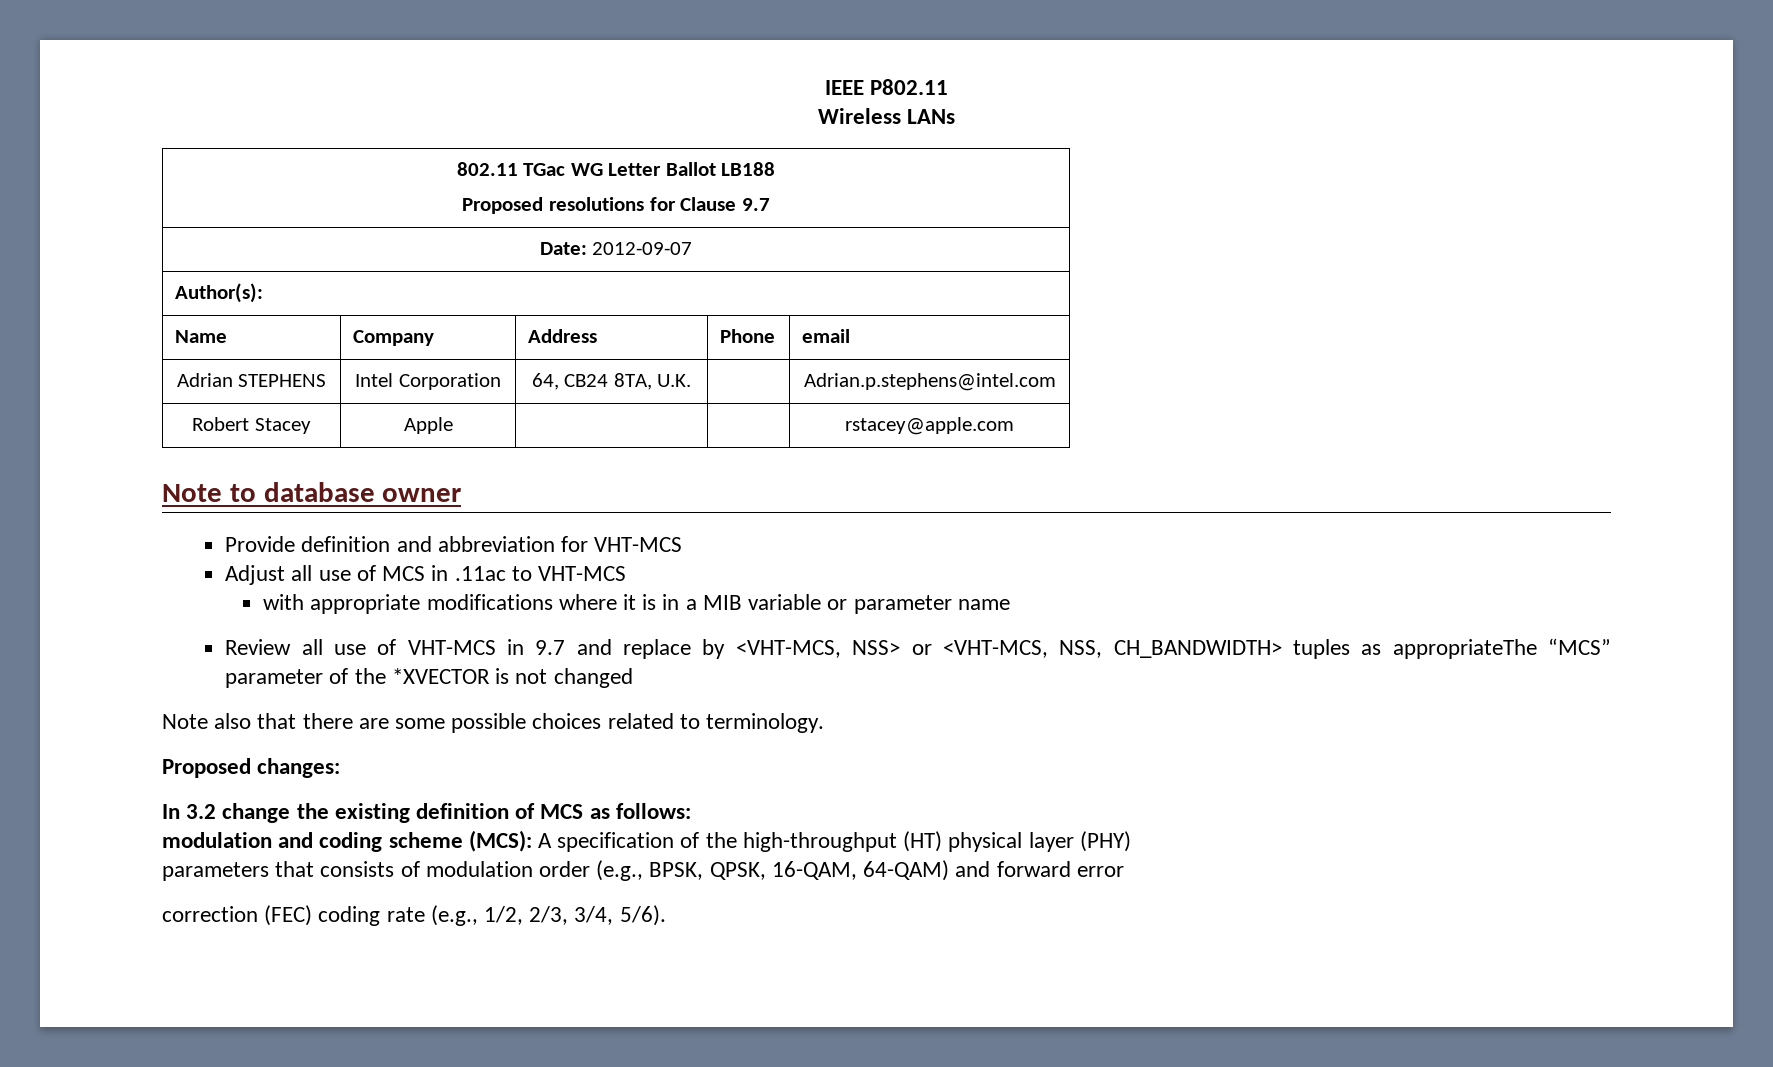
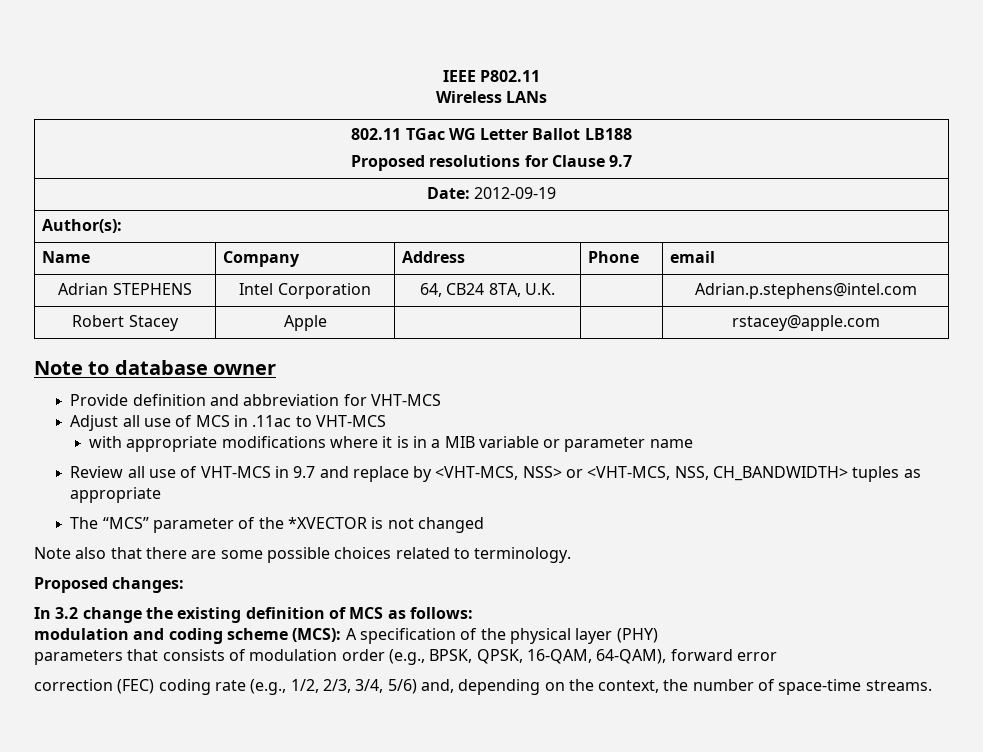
- Date: 2012-09-07
+ Date: 2012-09-19
- Review all use of VHT-MCS in 9.7 and replace by <VHT-MCS, NSS> or <VHT-MCS, NSS, CH_BANDWIDTH> tuples as appropriateThe “MCS” parameter of the *XVECTOR is not changed
+ Review all use of VHT-MCS in 9.7 and replace by <VHT-MCS, NSS> or <VHT-MCS, NSS, CH_BANDWIDTH> tuples as appropriate
+ The “MCS” parameter of the *XVECTOR is not changed
- modulation and coding scheme (MCS): A specification of the high-throughput (HT) physical layer (PHY)
+ modulation and coding scheme (MCS): A specification of the physical layer (PHY)
- parameters that consists of modulation order (e.g., BPSK, QPSK, 16-QAM, 64-QAM) and forward error
+ parameters that consists of modulation order (e.g., BPSK, QPSK, 16-QAM, 64-QAM), forward error
- correction (FEC) coding rate (e.g., 1/2, 2/3, 3/4, 5/6).
+ correction (FEC) coding rate (e.g., 1/2, 2/3, 3/4, 5/6) and, depending on the context, the number of space-time streams.

